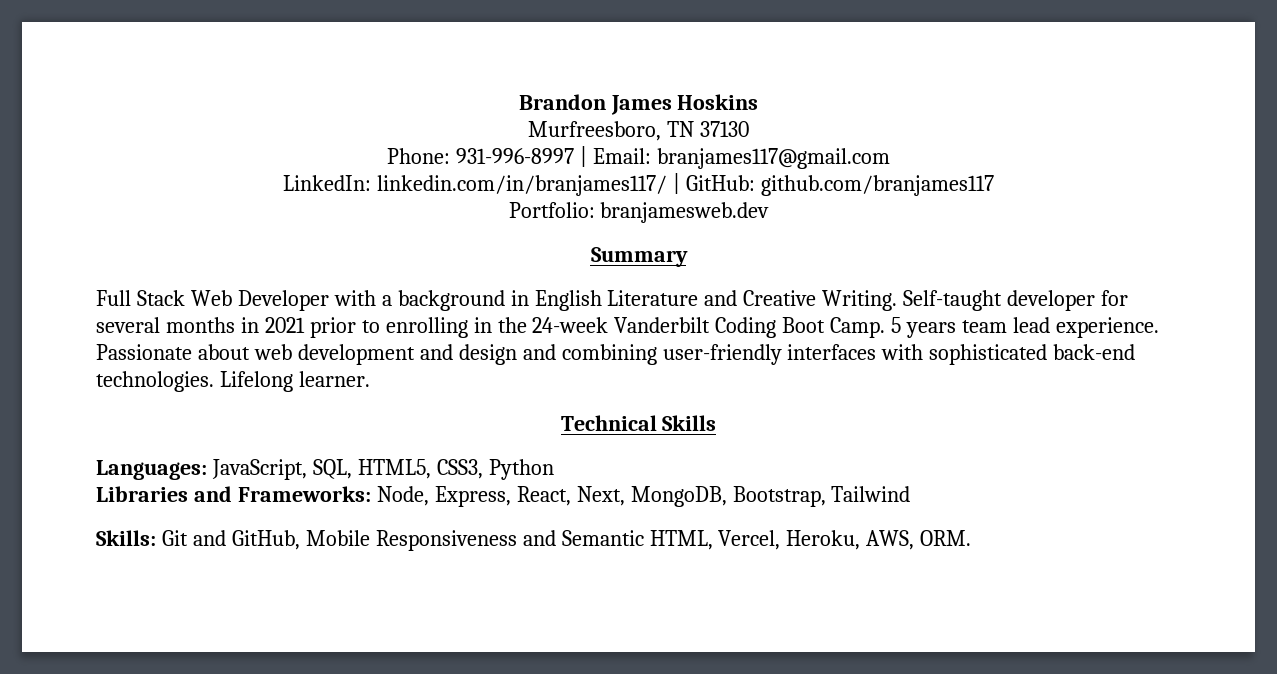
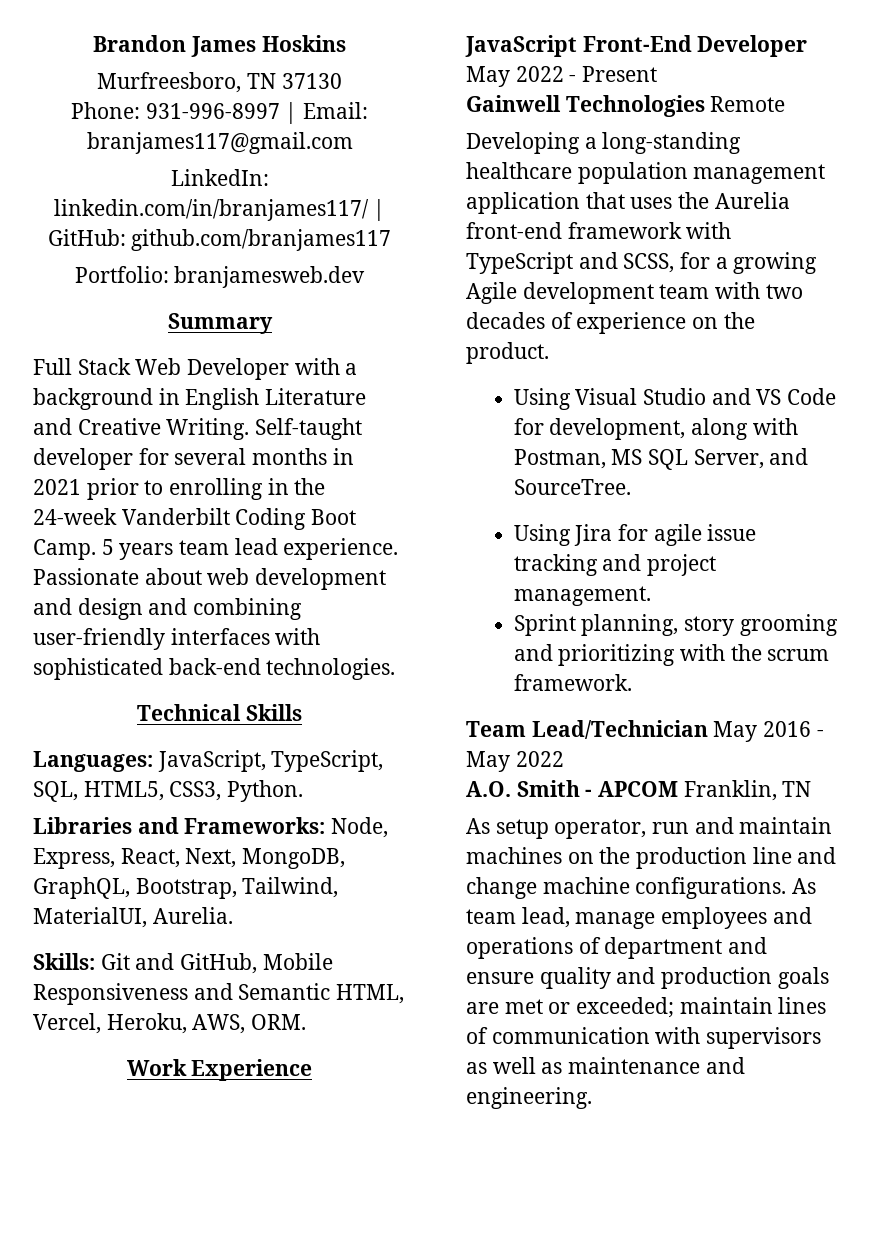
- Lifelong learner.
- Languages: JavaScript, SQL, HTML5, CSS3, Python
+ Languages: JavaScript, TypeScript, SQL, HTML5, CSS3, Python.
- Libraries and Frameworks: Node, Express, React, Next, MongoDB, Bootstrap, Tailwind
+ Libraries and Frameworks: Node, Express, React, Next, MongoDB, GraphQL, Bootstrap, Tailwind, MaterialUI, Aurelia.
+ Work Experience
+ JavaScript Front-End Developer May 2022 - Present
+ Gainwell Technologies Remote
+ Developing a long-standing healthcare population management application that uses the Aurelia front-end framework with TypeScript and SCSS, for a growing Agile development team with two decades of experience on the product.
+ Using Visual Studio and VS Code for development, along with Postman, MS SQL Server, and SourceTree.
+ Using Jira for agile issue tracking and project management.
+ Sprint planning, story grooming and prioritizing with the scrum framework.
+ Team Lead/Technician May 2016 - May 2022
+ A.O. Smith - APCOM Franklin, TN
+ As setup operator, run and maintain machines on the production line and change machine configurations. As team lead, manage employees and operations of department and ensure quality and production goals are met or exceeded; maintain lines of communication with supervisors as well as maintenance and engineering.

